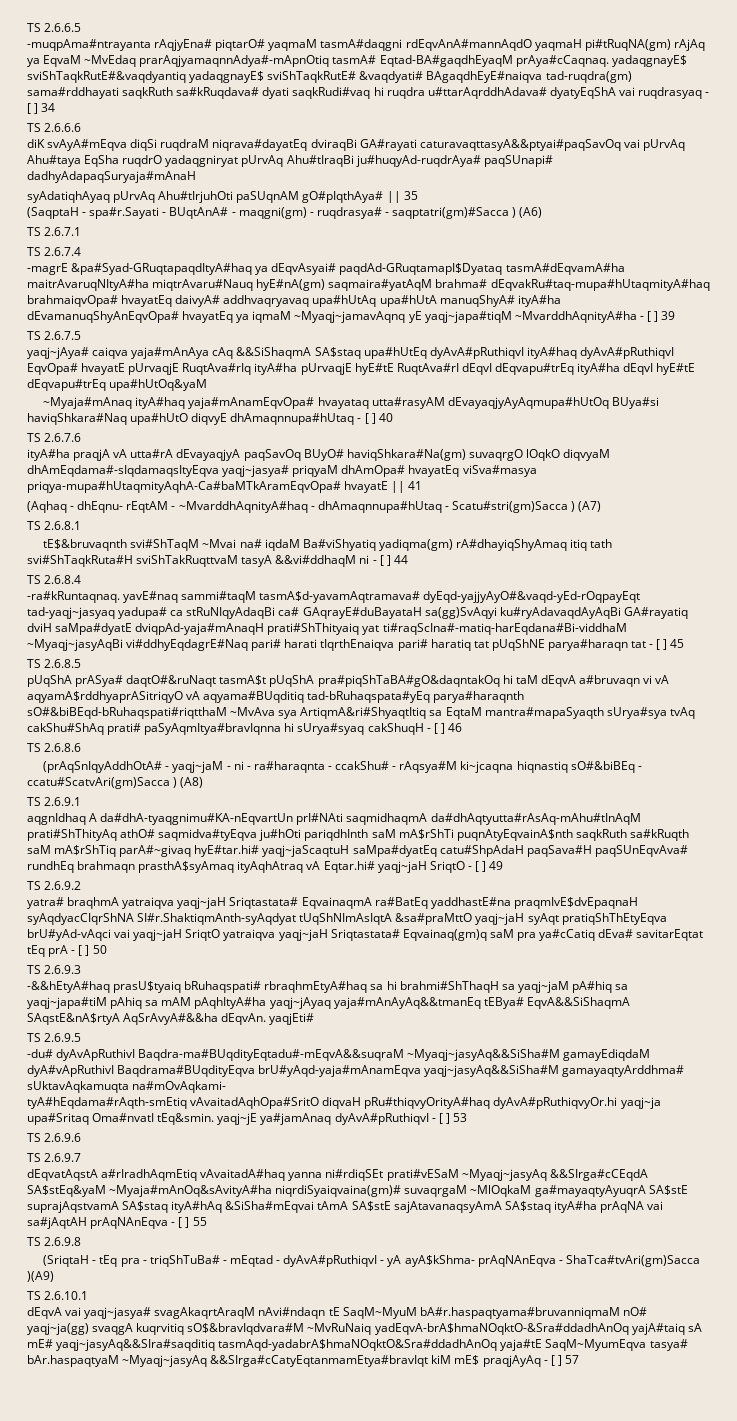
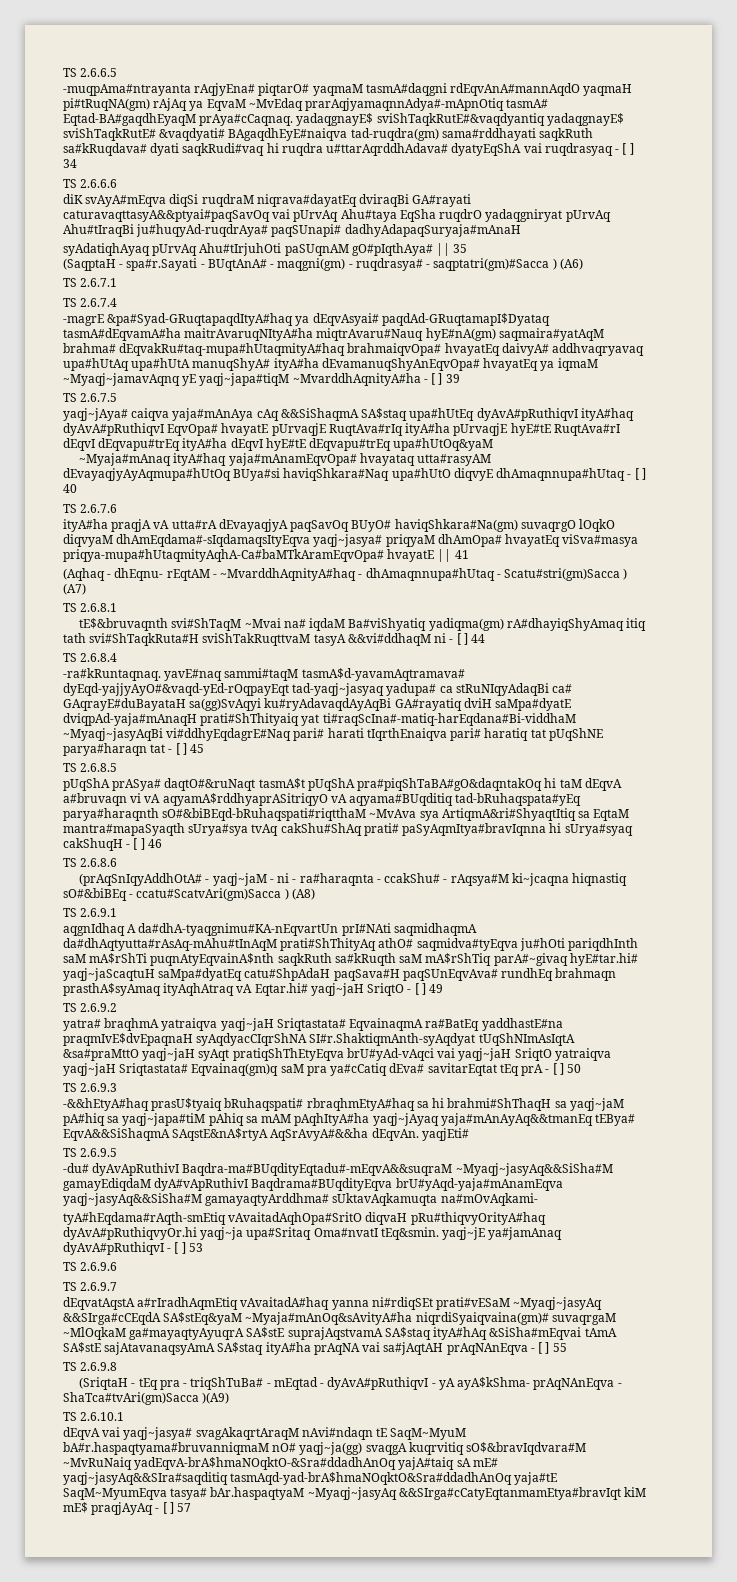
- dEqvA vai yaqj~jasya# svagAkaqrtAraqM nAvi#ndaqn tE SaqM~MyuM bA#r.haspaqtyama#bruvanniqmaM nO# yaqj~ja(gg) svaqgA kuqrvitiq sO$&bravIqdvara#M ~MvRuNaiq yadEqvA-brA$hmaNOqktO-&Sra#ddadhAnOq yajA#taiq sA mE# yaqj~jasyAq&&SIra#saqditiq tasmAqd-yadabrA$hmaNOqktO&Sra#ddadhAnOq yaja#tE SaqM~MyumEqva tasya# bAr.haspaqtyaM ~Myaqj~jasyAq &&SIrga#cCatyEqtanmamEtya#bravIqt kiM mE$ praqjAyAq - [ ] 57
+ dEqvA vai yaqj~jasya# svagAkaqrtAraqM nAvi#ndaqn tE SaqM~MyuM bA#r.haspaqtyama#bruvanniqmaM nO# yaqj~ja(gg) svaqgA kuqrvitiq sO$&bravIqdvara#M ~MvRuNaiq yadEqvA-brA$hmaNOqktO-&Sra#ddadhAnOq yajA#taiq sA mE# yaqj~jasyAq&&SIra#saqditiq tasmAqd-yad-brA$hmaNOqktO&Sra#ddadhAnOq yaja#tE SaqM~MyumEqva tasya# bAr.haspaqtyaM ~Myaqj~jasyAq &&SIrga#cCatyEqtanmamEtya#bravIqt kiM mE$ praqjAyAq - [ ] 57

